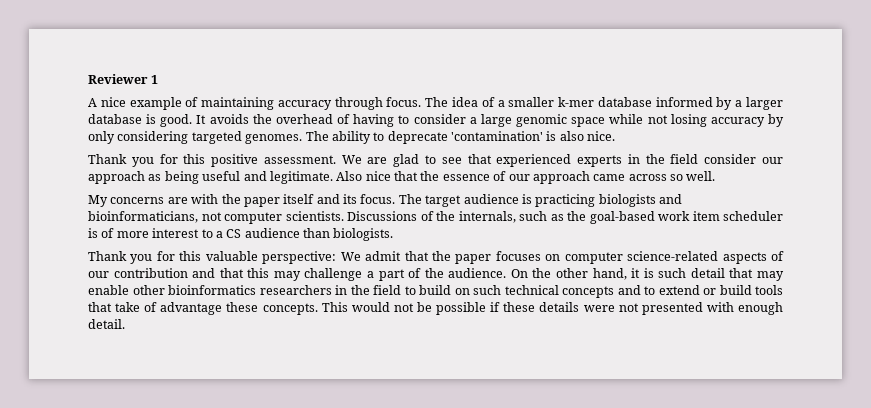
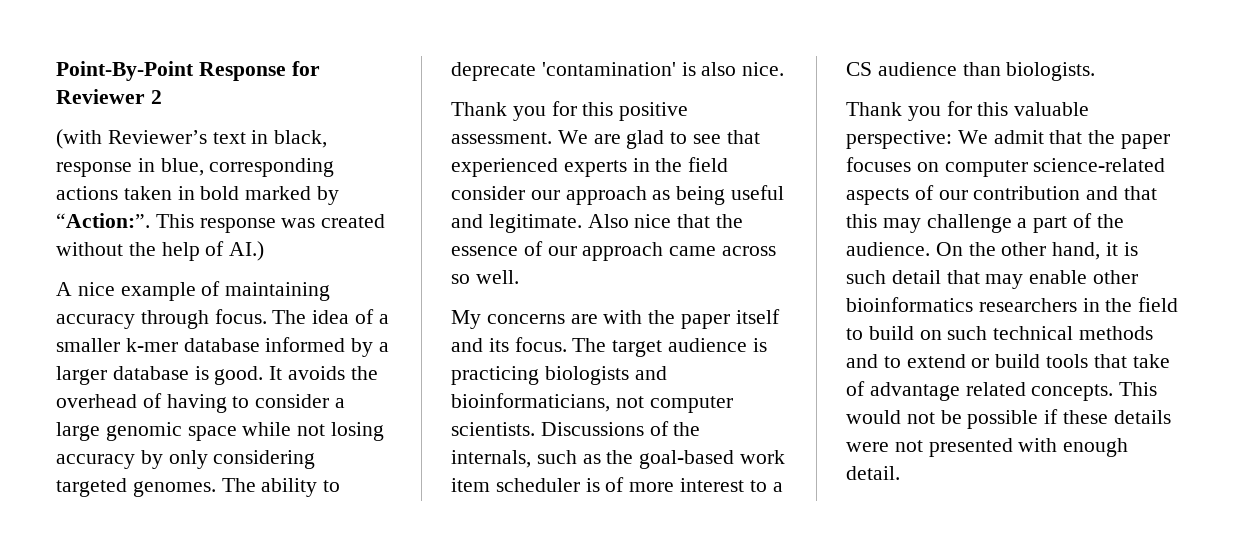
- Reviewer 1
+ Point-By-Point Response for Reviewer 2
+ (with Reviewer’s text in black, response in blue, corresponding actions taken in bold marked by “Action:”. This response was created without the help of AI.)
- On the other hand, it is such detail that may enable other bioinformatics researchers in the field to build on such technical concepts and to extend or build tools that take of advantage these concepts.
+ On the other hand, it is such detail that may enable other bioinformatics researchers in the field to build on such technical methods and to extend or build tools that take of advantage related concepts.

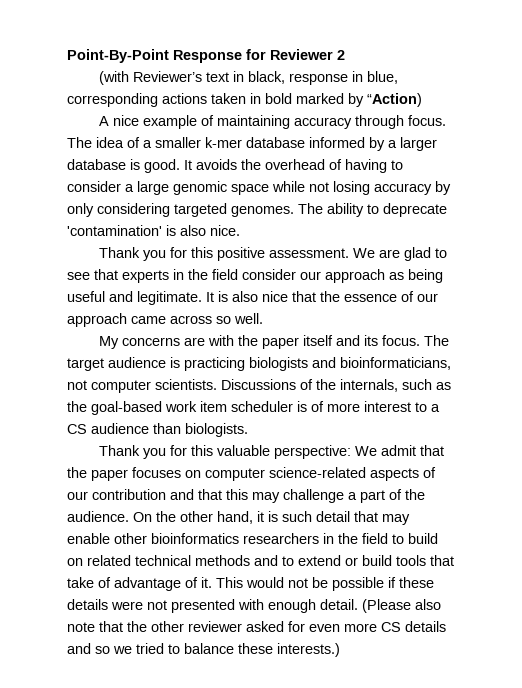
- (with Reviewer’s text in black, response in blue, corresponding actions taken in bold marked by “Action:”. This response was created without the help of AI.)
+ (with Reviewer’s text in black, response in blue, corresponding actions taken in bold marked by “Action)
- We are glad to see that experienced experts in the field consider our approach as being useful and legitimate.
+ We are glad to see that experts in the field consider our approach as being useful and legitimate.
- Also nice that the essence of our approach came across so well.
+ It is also nice that the essence of our approach came across so well.
- On the other hand, it is such detail that may enable other bioinformatics researchers in the field to build on such technical methods and to extend or build tools that take of advantage related concepts.
+ On the other hand, it is such detail that may enable other bioinformatics researchers in the field to build on related technical methods and to extend or build tools that take of advantage of it.
+ (Please also note that the other reviewer asked for even more CS details and so we tried to balance these interests.)

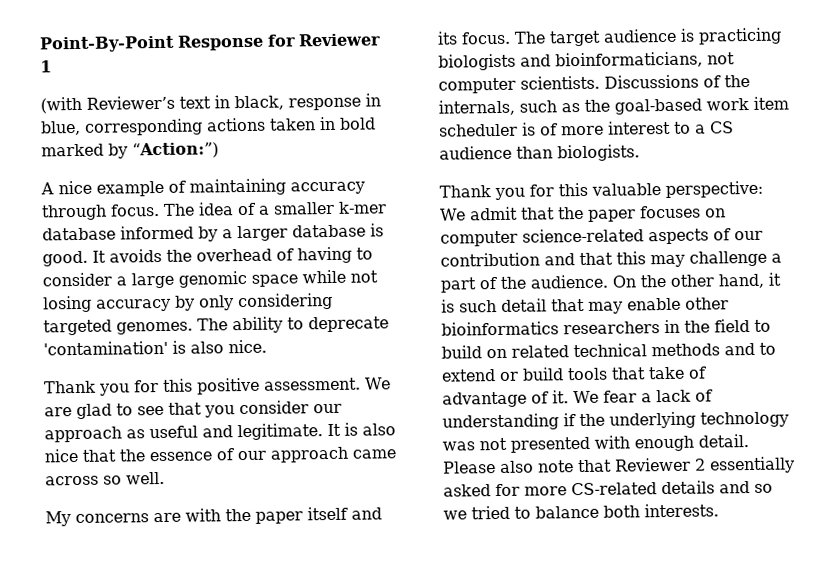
- Point-By-Point Response for Reviewer 2
+ Point-By-Point Response for Reviewer 1
- (with Reviewer’s text in black, response in blue, corresponding actions taken in bold marked by “Action)
+ (with Reviewer’s text in black, response in blue, corresponding actions taken in bold marked by “Action:”)
- We are glad to see that experts in the field consider our approach as being useful and legitimate.
+ We are glad to see that you consider our approach as useful and legitimate.
- This would not be possible if these details were not presented with enough detail.
+ We fear a lack of understanding if the underlying technology was not presented with enough detail.
- (Please also note that the other reviewer asked for even more CS details and so we tried to balance these interests.)
+ Please also note that Reviewer 2 essentially asked for more CS-related details and so we tried to balance both interests.

